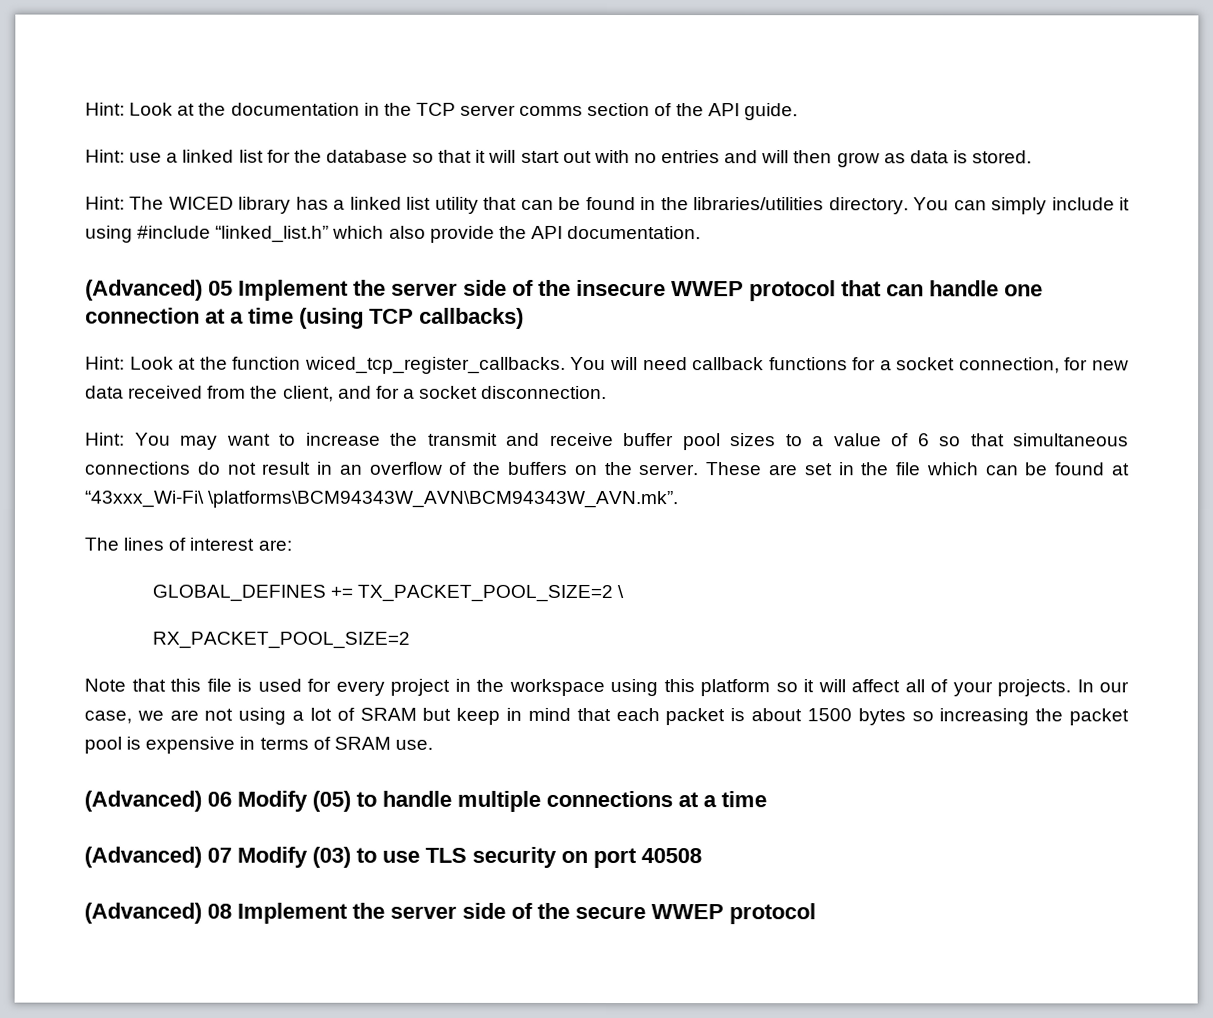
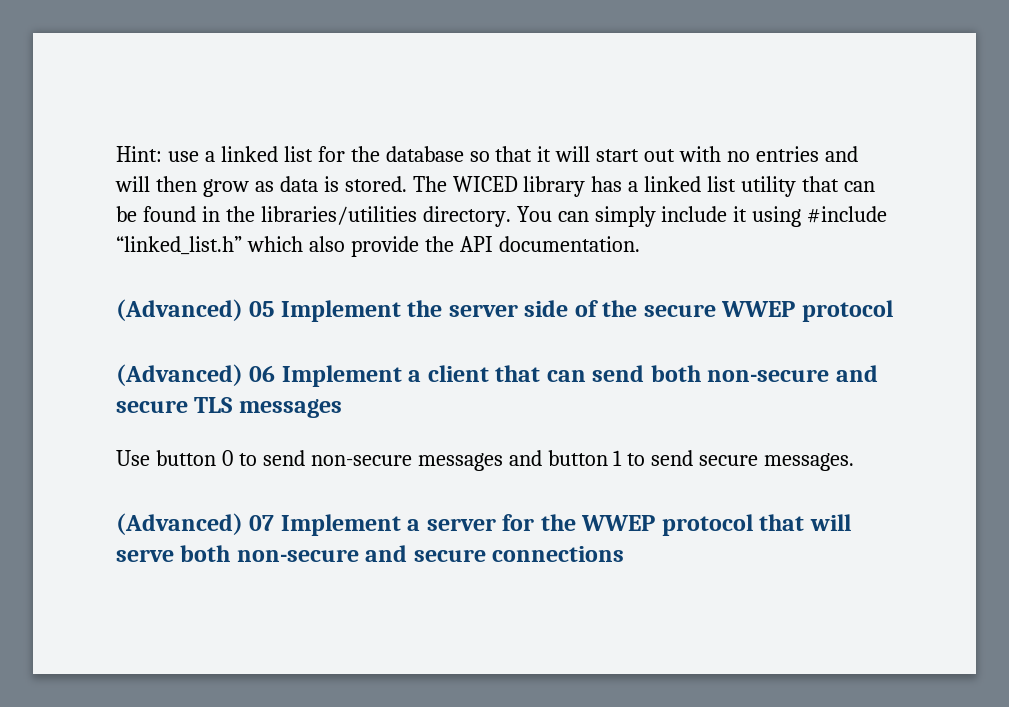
- Hint: Look at the documentation in the TCP server comms section of the API guide.
- Hint: use a linked list for the database so that it will start out with no entries and will then grow as data is stored.
- Hint: The WICED library has a linked list utility that can be found in the libraries/utilities directory.
+ Hint: use a linked list for the database so that it will start out with no entries and will then grow as data is stored. The WICED library has a linked list utility that can be found in the libraries/utilities directory.
- (Advanced) 05 Implement the server side of the insecure WWEP protocol that can handle one connection at a time (using TCP callbacks)
- Hint: Look at the function wiced_tcp_register_callbacks. You will need callback functions for a socket connection, for new data received from the client, and for a socket disconnection.
- Hint: You may want to increase the transmit and receive buffer pool sizes to a value of 6 so that simultaneous connections do not result in an overflow of the buffers on the server. These are set in the file which can be found at “43xxx_Wi-Fi\ \platforms\BCM94343W_AVN\BCM94343W_AVN.mk”.
- The lines of interest are:
- GLOBAL_DEFINES += TX_PACKET_POOL_SIZE=2 \
- RX_PACKET_POOL_SIZE=2
- Note that this file is used for every project in the workspace using this platform so it will affect all of your projects. In our case, we are not using a lot of SRAM but keep in mind that each packet is about 1500 bytes so increasing the packet pool is expensive in terms of SRAM use.
- (Advanced) 06 Modify (05) to handle multiple connections at a time
- (Advanced) 07 Modify (03) to use TLS security on port 40508
- (Advanced) 08 Implement the server side of the secure WWEP protocol
+ (Advanced) 05 Implement the server side of the secure WWEP protocol
+ (Advanced) 06 Implement a client that can send both non-secure and secure TLS messages
+ Use button 0 to send non-secure messages and button 1 to send secure messages.
+ (Advanced) 07 Implement a server for the WWEP protocol that will serve both non-secure and secure connections

